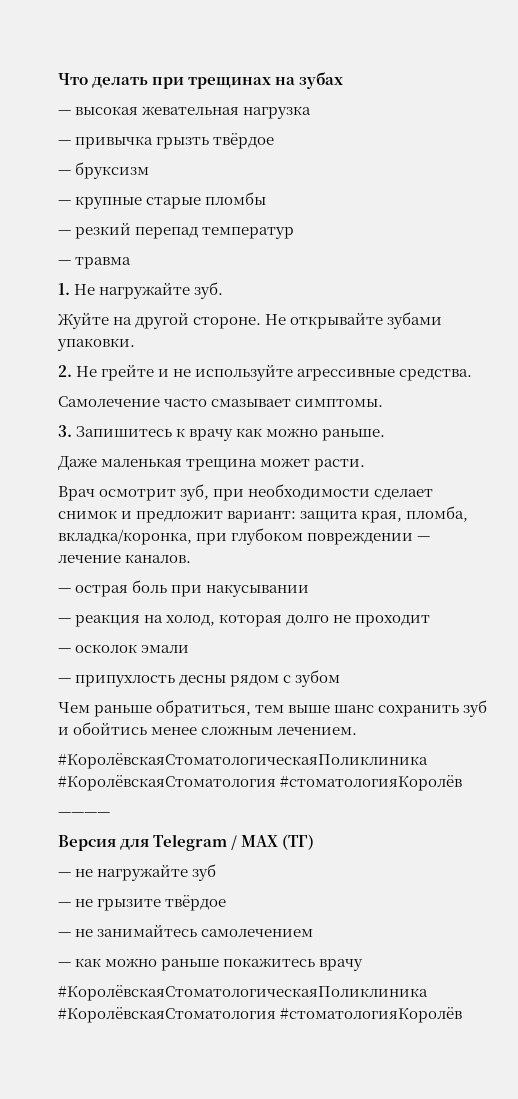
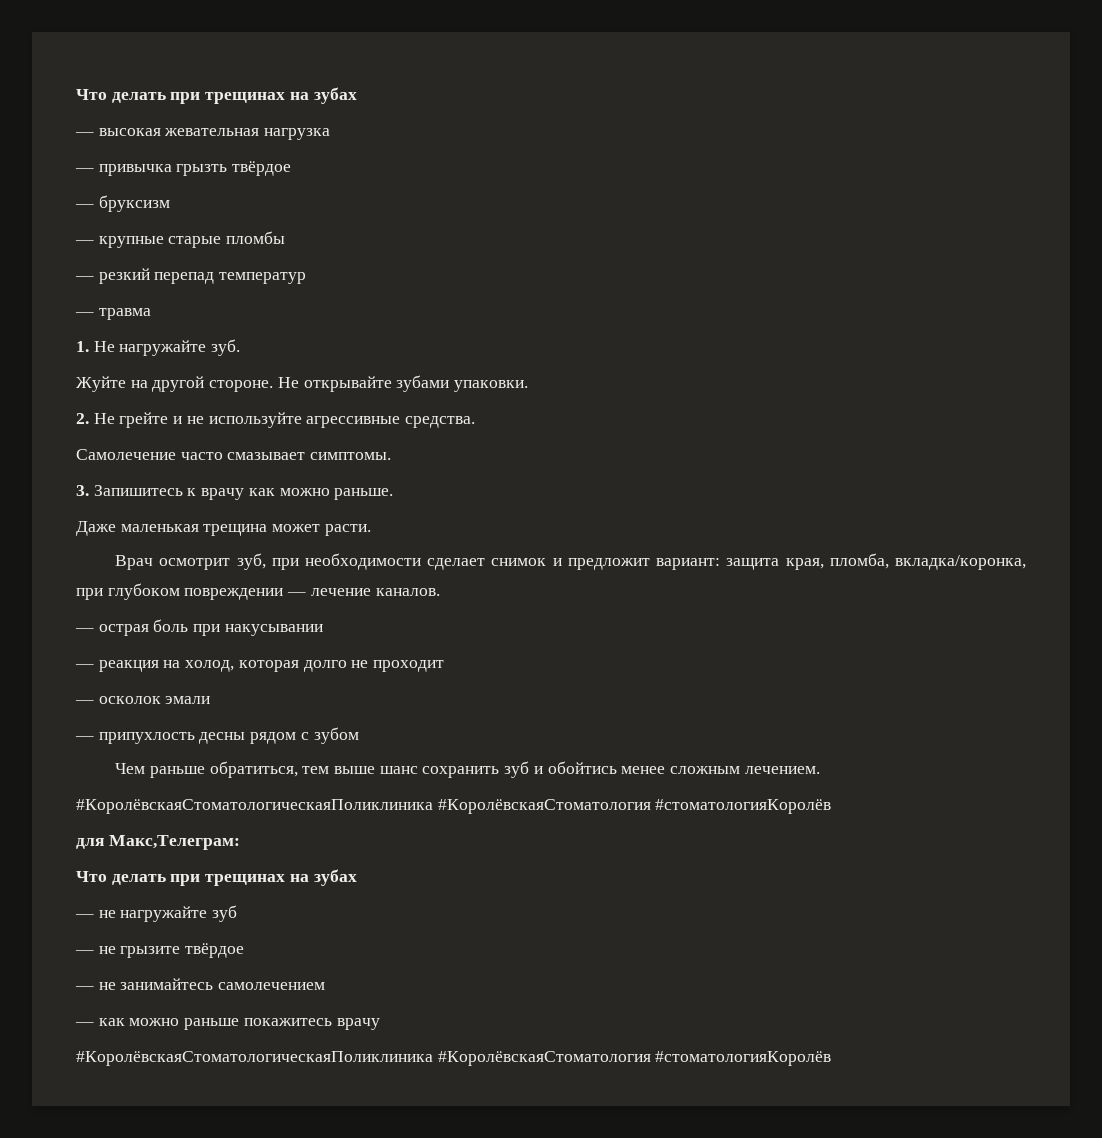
- ————
- Версия для Telegram / MAX (ТГ)
+ для Макс,Телеграм:
+ Что делать при трещинах на зубах

